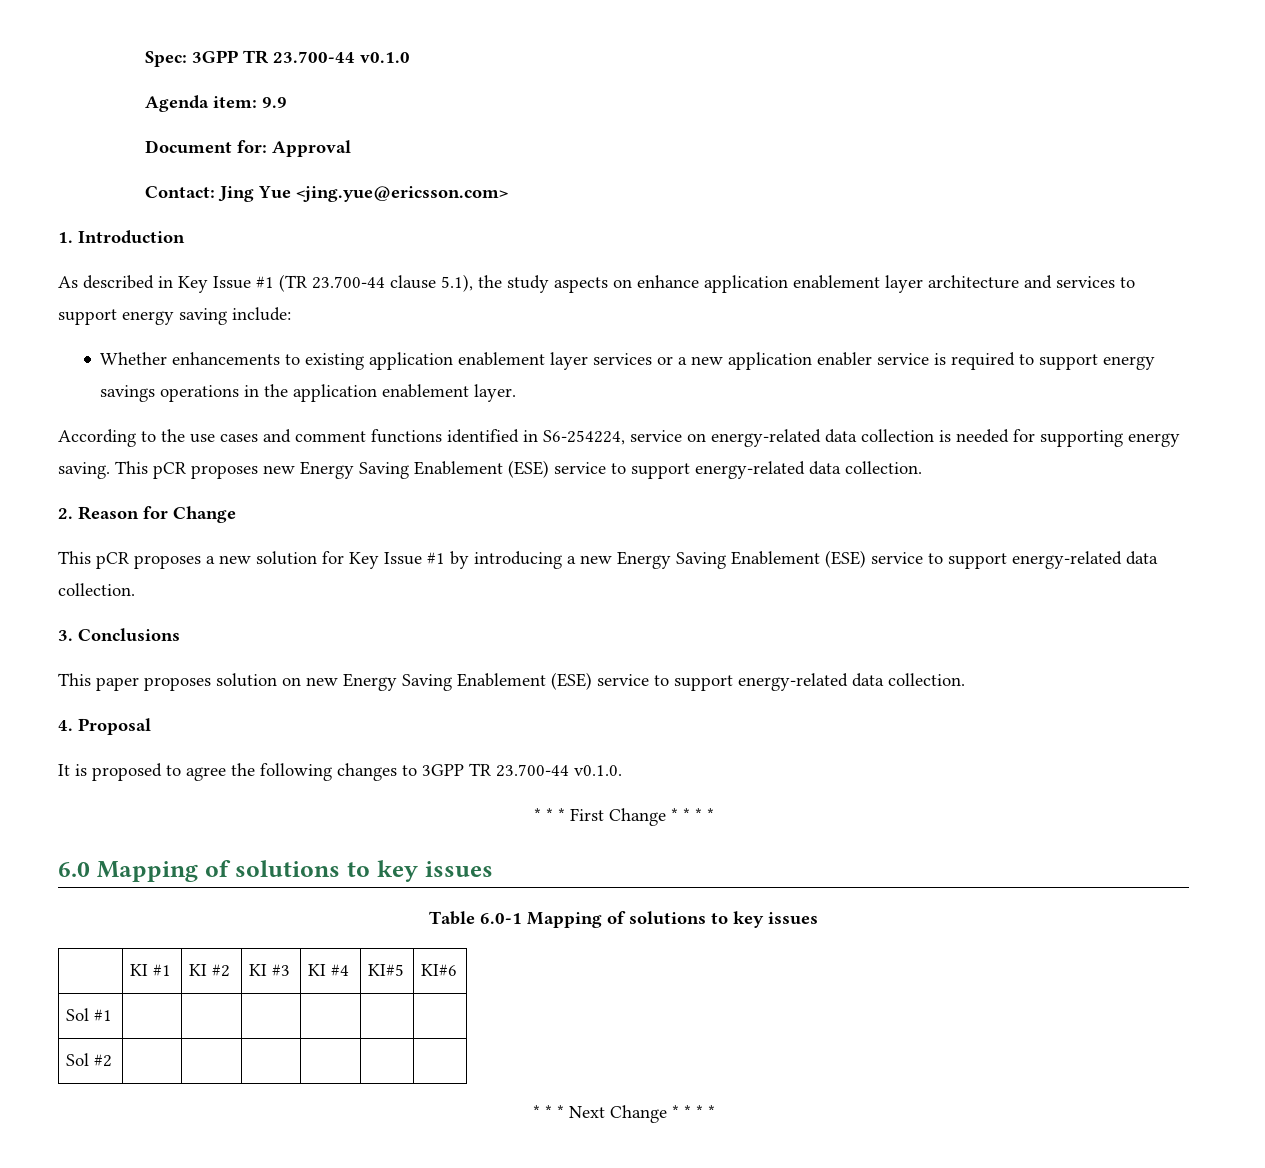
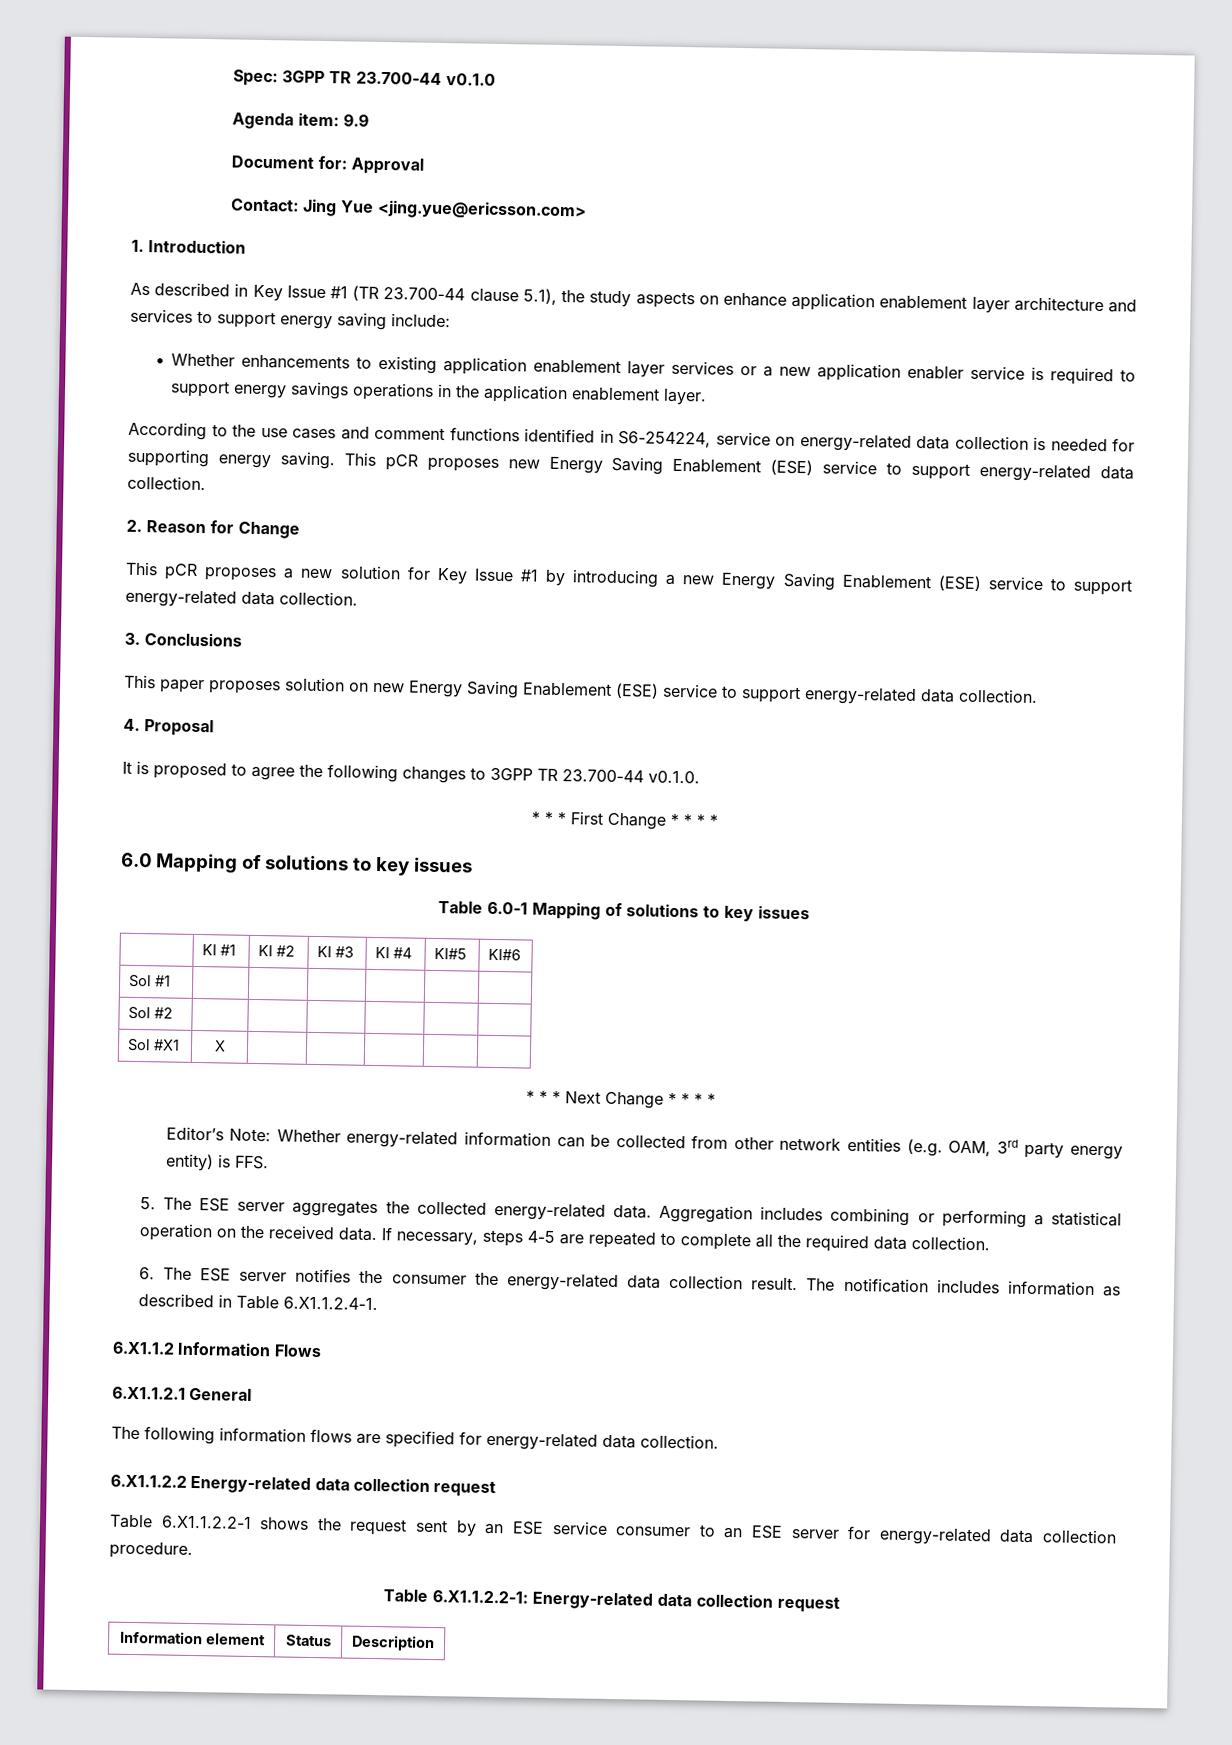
+ Sol #X1 | X | | | | |
+ Editor’s Note: Whether energy-related information can be collected from other network entities (e.g. OAM, 3rd party energy entity) is FFS.
+ 5. The ESE server aggregates the collected energy-related data. Aggregation includes combining or performing a statistical operation on the received data. If necessary, steps 4-5 are repeated to complete all the required data collection.
+ 6. The ESE server notifies the consumer the energy-related data collection result. The notification includes information as described in Table 6.X1.1.2.4-1.
+ 6.X1.1.2 Information Flows
+ 6.X1.1.2.1 General
+ The following information flows are specified for energy-related data collection.
+ 6.X1.1.2.2 Energy-related data collection request
+ Table 6.X1.1.2.2-1 shows the request sent by an ESE service consumer to an ESE server for energy-related data collection procedure.
+ Table 6.X1.1.2.2-1: Energy-related data collection request
+ Information element | Status | Description

